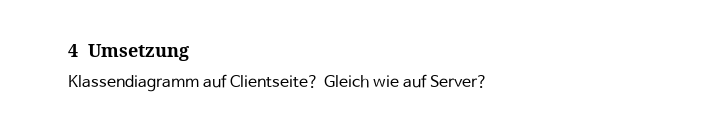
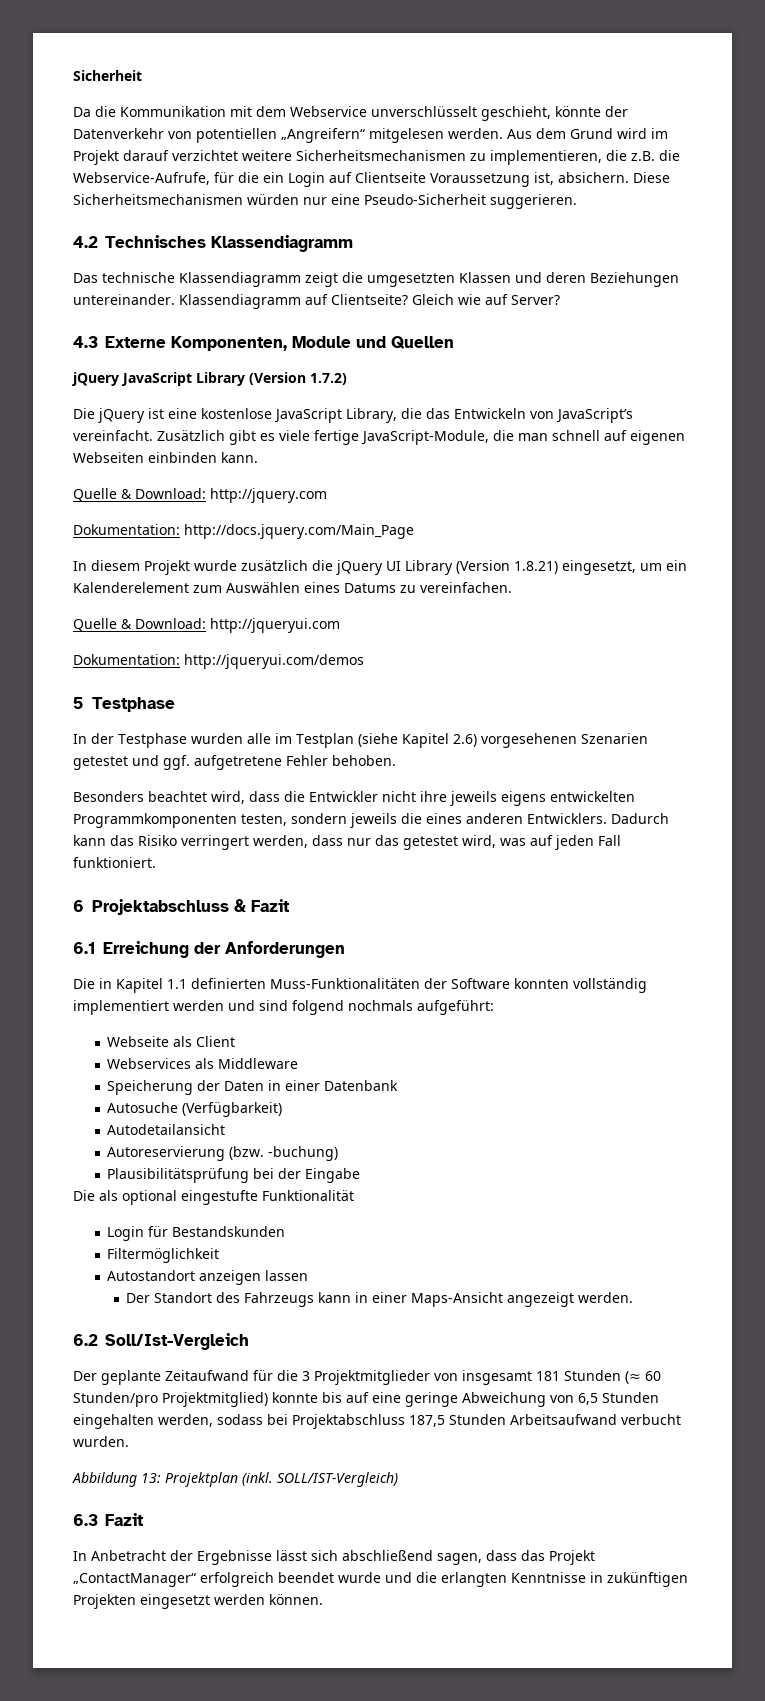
- 4 Umsetzung
- Klassendiagramm auf Clientseite?
+ Sicherheit
+ Da die Kommunikation mit dem Webservice unverschlüsselt geschieht, könnte der Datenverkehr von potentiellen „Angreifern“ mitgelesen werden. Aus dem Grund wird im Projekt darauf verzichtet weitere Sicherheitsmechanismen zu implementieren, die z.B. die Webservice-Aufrufe, für die ein Login auf Clientseite Voraussetzung ist, absichern. Diese Sicherheitsmechanismen würden nur eine Pseudo-Sicherheit suggerieren.
+ 4.2 Technisches Klassendiagramm
+ Das technische Klassendiagramm zeigt die umgesetzten Klassen und deren Beziehungen untereinander. Klassendiagramm auf Clientseite?
+ 4.3 Externe Komponenten, Module und Quellen
+ jQuery JavaScript Library (Version 1.7.2)
+ Die jQuery ist eine kostenlose JavaScript Library, die das Entwickeln von JavaScript’s vereinfacht. Zusätzlich gibt es viele fertige JavaScript-Module, die man schnell auf eigenen Webseiten einbinden kann.
+ Quelle & Download: http://jquery.com
+ Dokumentation: http://docs.jquery.com/Main_Page
+ In diesem Projekt wurde zusätzlich die jQuery UI Library (Version 1.8.21) eingesetzt, um ein Kalenderelement zum Auswählen eines Datums zu vereinfachen.
+ Quelle & Download: http://jqueryui.com
+ Dokumentation: http://jqueryui.com/demos
+ 5 Testphase
+ In der Testphase wurden alle im Testplan (siehe Kapitel 2.6) vorgesehenen Szenarien getestet und ggf. aufgetretene Fehler behoben.
+ Besonders beachtet wird, dass die Entwickler nicht ihre jeweils eigens entwickelten Programmkomponenten testen, sondern jeweils die eines anderen Entwicklers. Dadurch kann das Risiko verringert werden, dass nur das getestet wird, was auf jeden Fall funktioniert.
+ 6 Projektabschluss & Fazit
+ 6.1 Erreichung der Anforderungen
+ Die in Kapitel 1.1 definierten Muss-Funktionalitäten der Software konnten vollständig implementiert werden und sind folgend nochmals aufgeführt:
+ Webseite als Client
+ Webservices als Middleware
+ Speicherung der Daten in einer Datenbank
+ Autosuche (Verfügbarkeit)
+ Autodetailansicht
+ Autoreservierung (bzw. -buchung)
+ Plausibilitätsprüfung bei der Eingabe
+ Die als optional eingestufte Funktionalität
+ Login für Bestandskunden
+ Filtermöglichkeit
+ Autostandort anzeigen lassen
+ Der Standort des Fahrzeugs kann in einer Maps-Ansicht angezeigt werden.
+ 6.2 Soll/Ist-Vergleich
+ Der geplante Zeitaufwand für die 3 Projektmitglieder von insgesamt 181 Stunden (≈ 60 Stunden/pro Projektmitglied) konnte bis auf eine geringe Abweichung von 6,5 Stunden eingehalten werden, sodass bei Projektabschluss 187,5 Stunden Arbeitsaufwand verbucht wurden.
+ Abbildung 13: Projektplan (inkl. SOLL/IST-Vergleich)
+ 6.3 Fazit
+ In Anbetracht der Ergebnisse lässt sich abschließend sagen, dass das Projekt „ContactManager“ erfolgreich beendet wurde und die erlangten Kenntnisse in zukünftigen Projekten eingesetzt werden können.

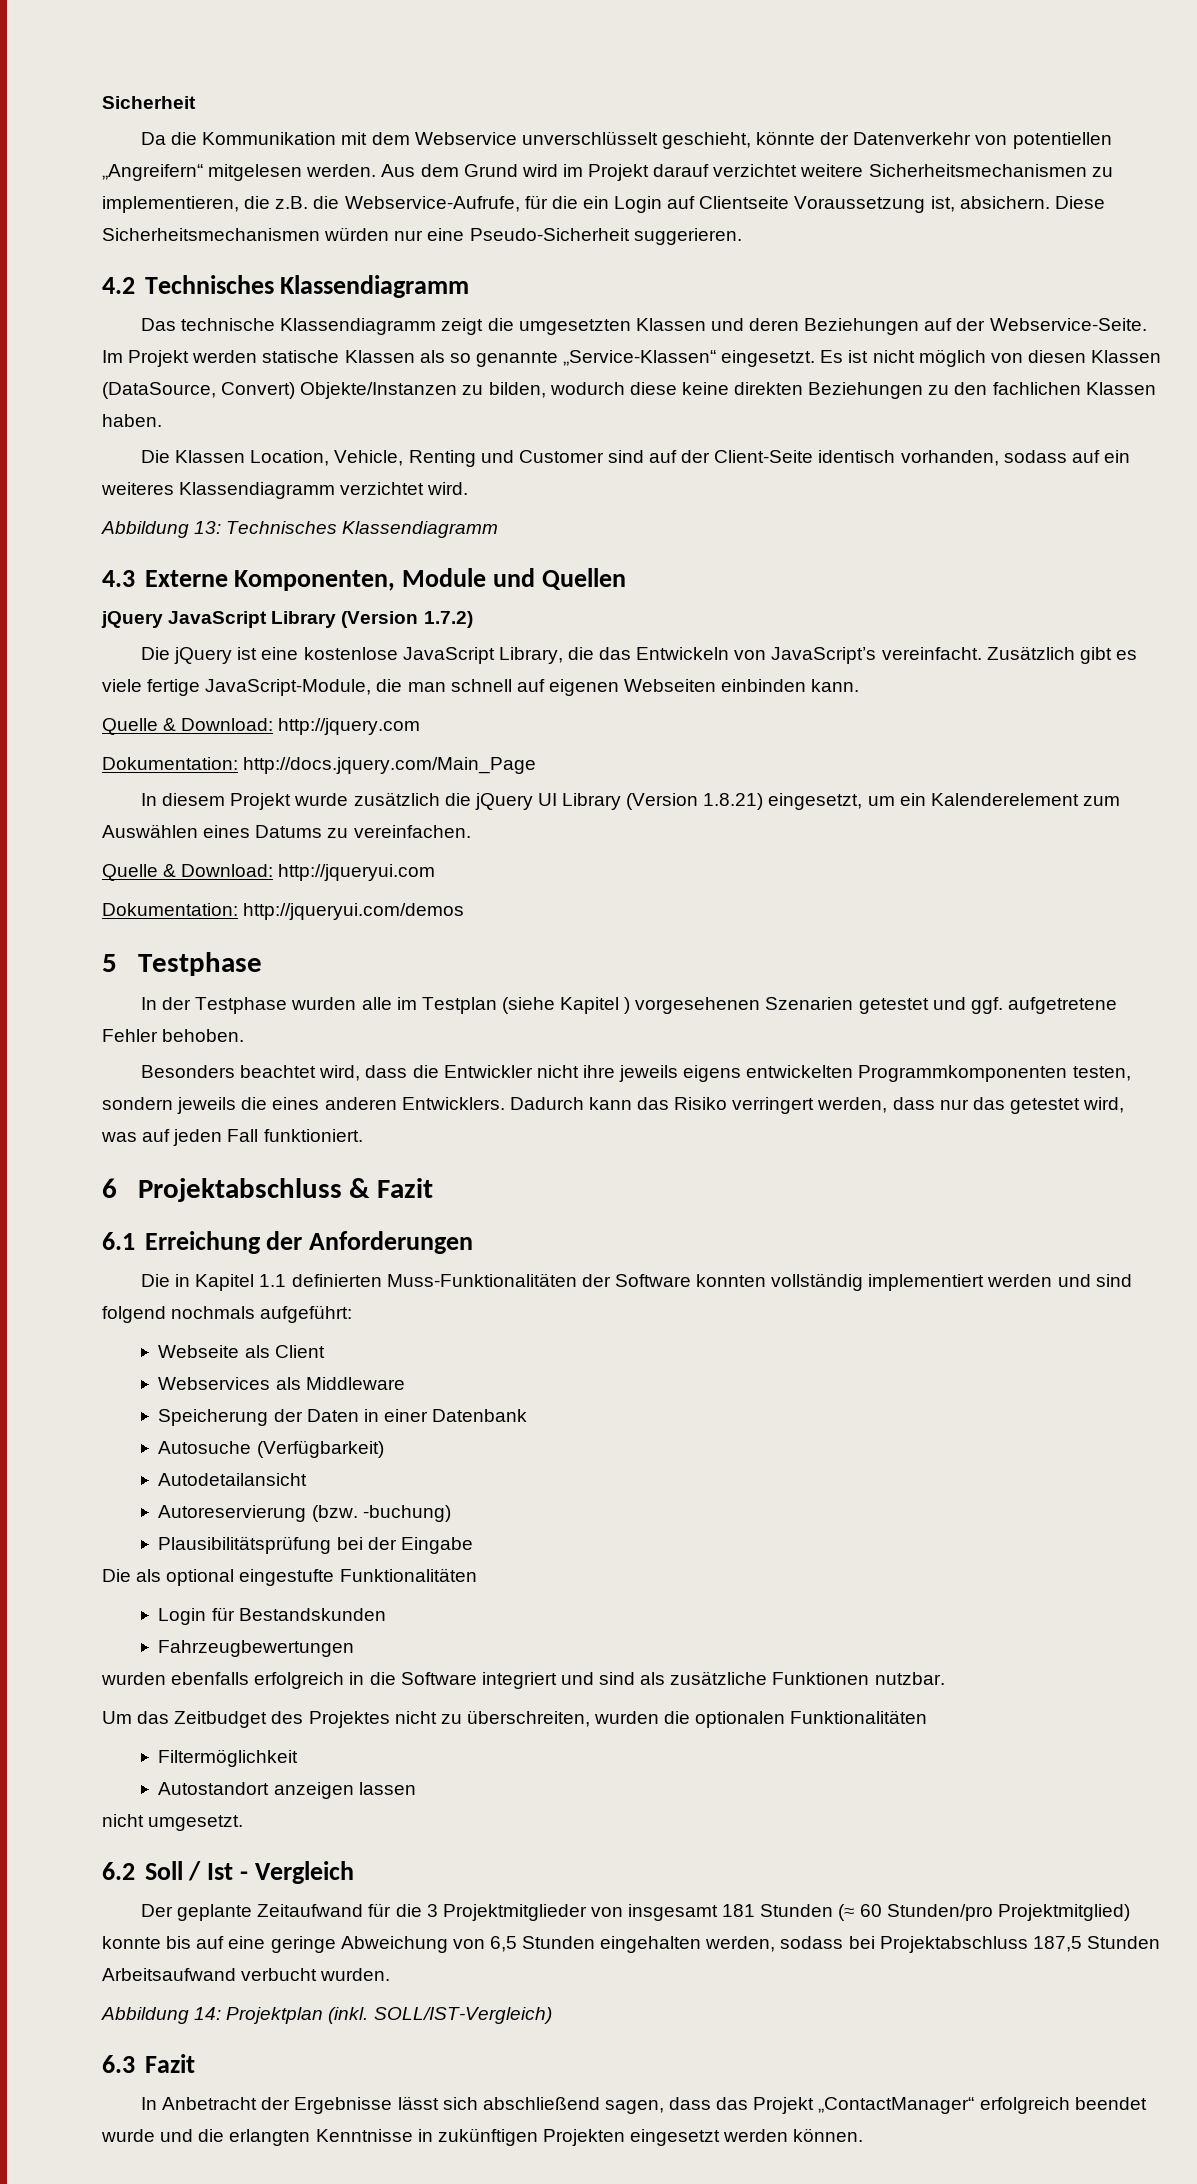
- Das technische Klassendiagramm zeigt die umgesetzten Klassen und deren Beziehungen untereinander. Klassendiagramm auf Clientseite? Gleich wie auf Server?
+ Das technische Klassendiagramm zeigt die umgesetzten Klassen und deren Beziehungen auf der Webservice-Seite. Im Projekt werden statische Klassen als so genannte „Service-Klassen“ eingesetzt. Es ist nicht möglich von diesen Klassen (DataSource, Convert) Objekte/Instanzen zu bilden, wodurch diese keine direkten Beziehungen zu den fachlichen Klassen haben.
+ Die Klassen Location, Vehicle, Renting und Customer sind auf der Client-Seite identisch vorhanden, sodass auf ein weiteres Klassendiagramm verzichtet wird.
+ Abbildung 13: Technisches Klassendiagramm
- In der Testphase wurden alle im Testplan (siehe Kapitel 2.6) vorgesehenen Szenarien getestet und ggf. aufgetretene Fehler behoben.
+ In der Testphase wurden alle im Testplan (siehe Kapitel ) vorgesehenen Szenarien getestet und ggf. aufgetretene Fehler behoben.
- Die als optional eingestufte Funktionalität
+ Die als optional eingestufte Funktionalitäten
+ Fahrzeugbewertungen
+ wurden ebenfalls erfolgreich in die Software integriert und sind als zusätzliche Funktionen nutzbar.
+ Um das Zeitbudget des Projektes nicht zu überschreiten, wurden die optionalen Funktionalitäten
  Filtermöglichkeit
  Autostandort anzeigen lassen
- Der Standort des Fahrzeugs kann in einer Maps-Ansicht angezeigt werden.
- 6.2 Soll/Ist-Vergleich
+ nicht umgesetzt.
+ 6.2 Soll / Ist - Vergleich
- Abbildung 13: Projektplan (inkl.
+ Abbildung 14: Projektplan (inkl.

